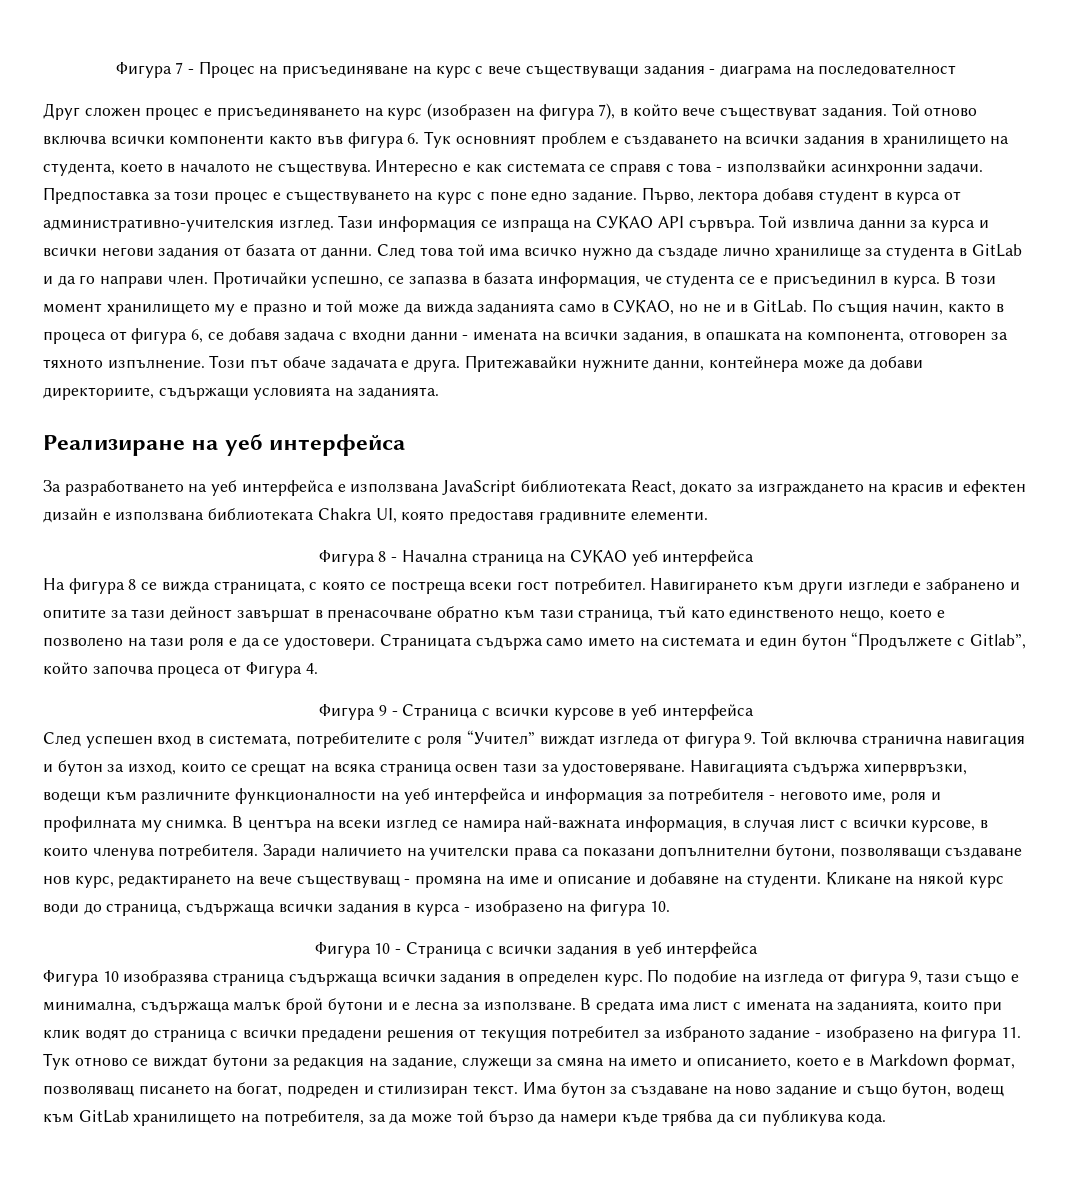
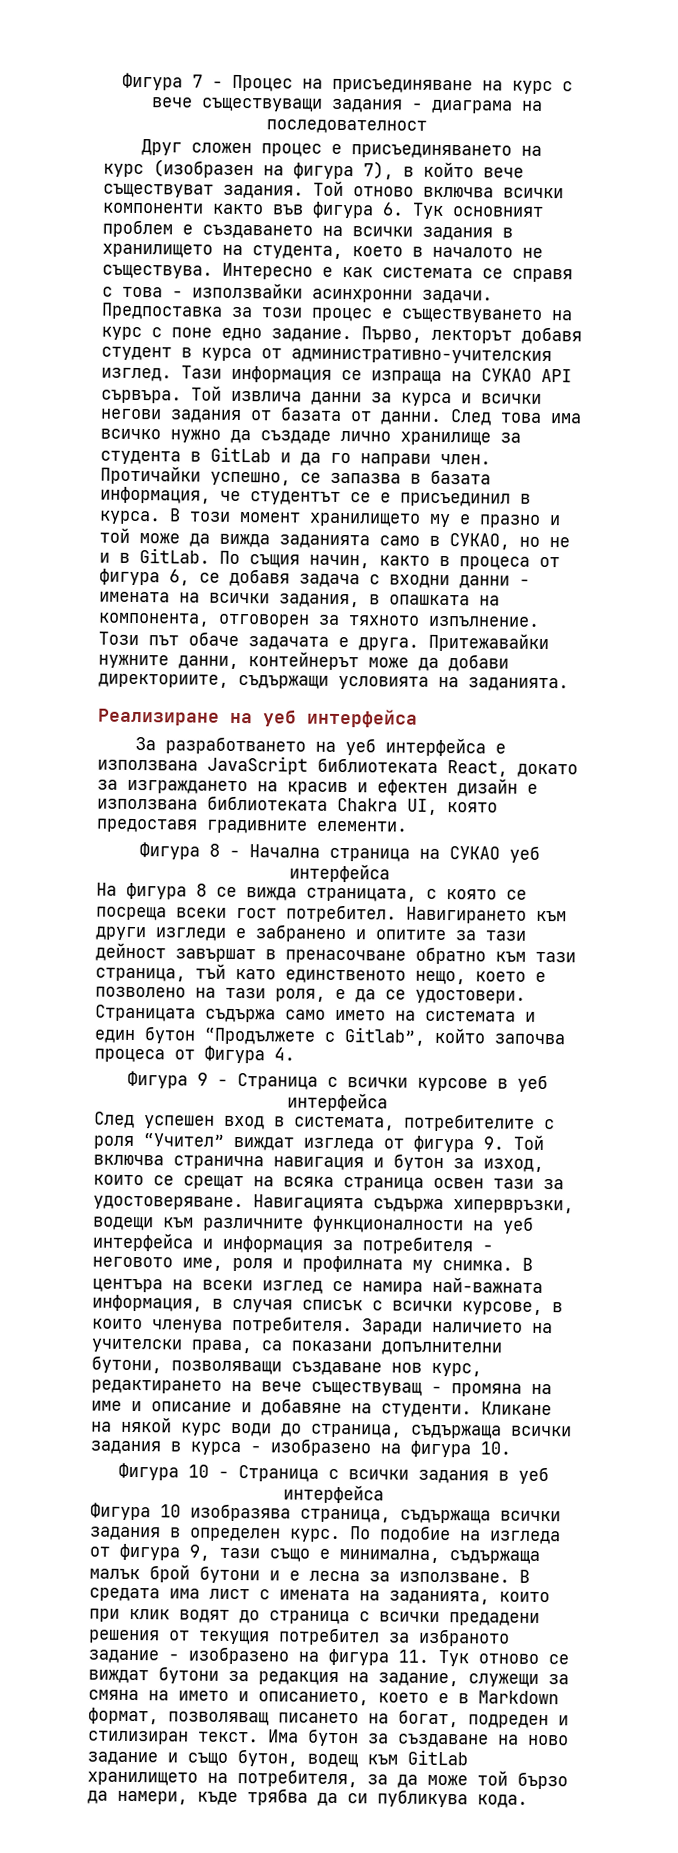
- Първо, лектора добавя студент в курса от административно-учителския изглед.
+ Първо, лекторът добавя студент в курса от административно-учителския изглед.
- След това той има всичко нужно да създаде лично хранилище за студента в GitLab и да го направи член.
+ След това има всичко нужно да създаде лично хранилище за студента в GitLab и да го направи член.
- Протичайки успешно, се запазва в базата информация, че студента се е присъединил в курса.
+ Протичайки успешно, се запазва в базата информация, че студентът се е присъединил в курса.
- Притежавайки нужните данни, контейнера може да добави директориите, съдържащи условията на заданията.
+ Притежавайки нужните данни, контейнерът може да добави директориите, съдържащи условията на заданията.
- На фигура 8 се вижда страницата, с която се постреща всеки гост потребител.
+ На фигура 8 се вижда страницата, с която се посреща всеки гост потребител.
- Навигирането към други изгледи е забранено и опитите за тази дейност завършат в пренасочване обратно към тази страница, тъй като единственото нещо, което е позволено на тази роля е да се удостовери.
+ Навигирането към други изгледи е забранено и опитите за тази дейност завършат в пренасочване обратно към тази страница, тъй като единственото нещо, което е позволено на тази роля, е да се удостовери.
- В центъра на всеки изглед се намира най-важната информация, в случая лист с всички курсове, в които членува потребителя.
+ В центъра на всеки изглед се намира най-важната информация, в случая списък с всички курсове, в които членува потребителя.
- Заради наличието на учителски права са показани допълнителни бутони, позволяващи създаване нов курс, редактирането на вече съществуващ - промяна на име и описание и добавяне на студенти.
+ Заради наличието на учителски права, са показани допълнителни бутони, позволяващи създаване нов курс, редактирането на вече съществуващ - промяна на име и описание и добавяне на студенти.
- Фигура 10 изобразява страница съдържаща всички задания в определен курс.
+ Фигура 10 изобразява страница, съдържаща всички задания в определен курс.
- Има бутон за създаване на ново задание и също бутон, водещ към GitLab хранилището на потребителя, за да може той бързо да намери къде трябва да си публикува кода.
+ Има бутон за създаване на ново задание и също бутон, водещ към GitLab хранилището на потребителя, за да може той бързо да намери, къде трябва да си публикува кода.

